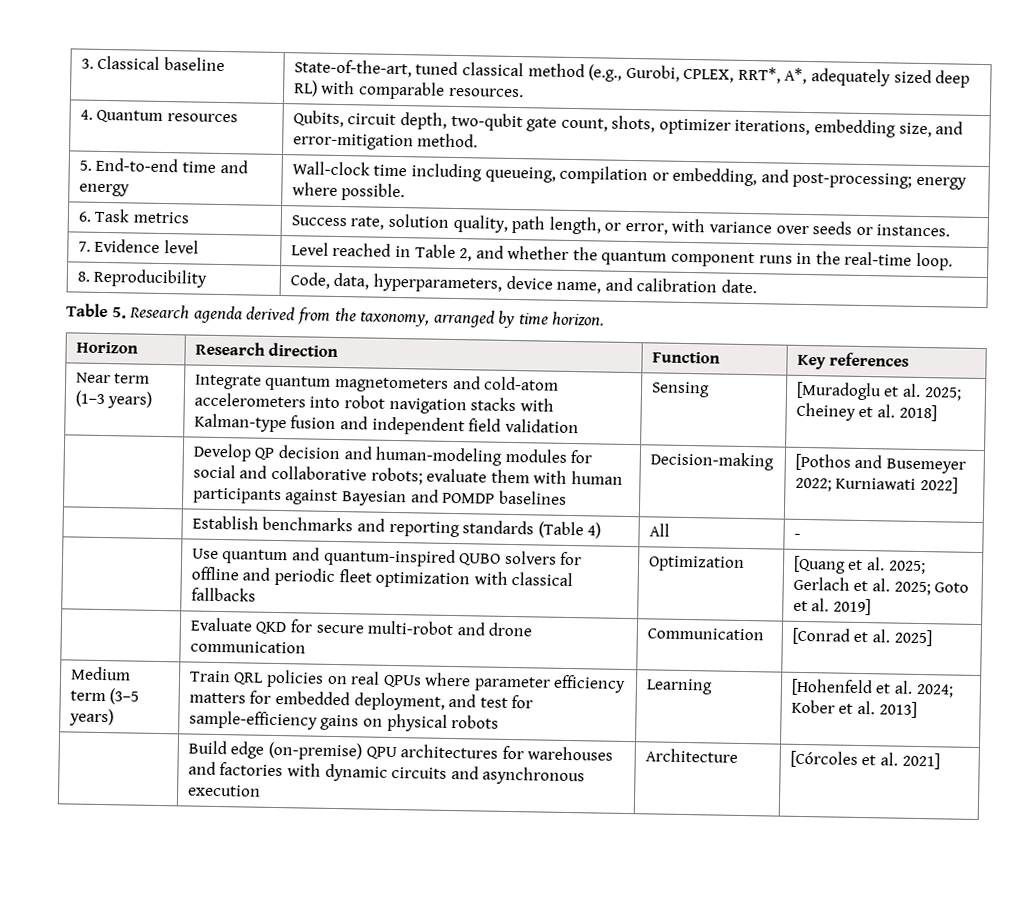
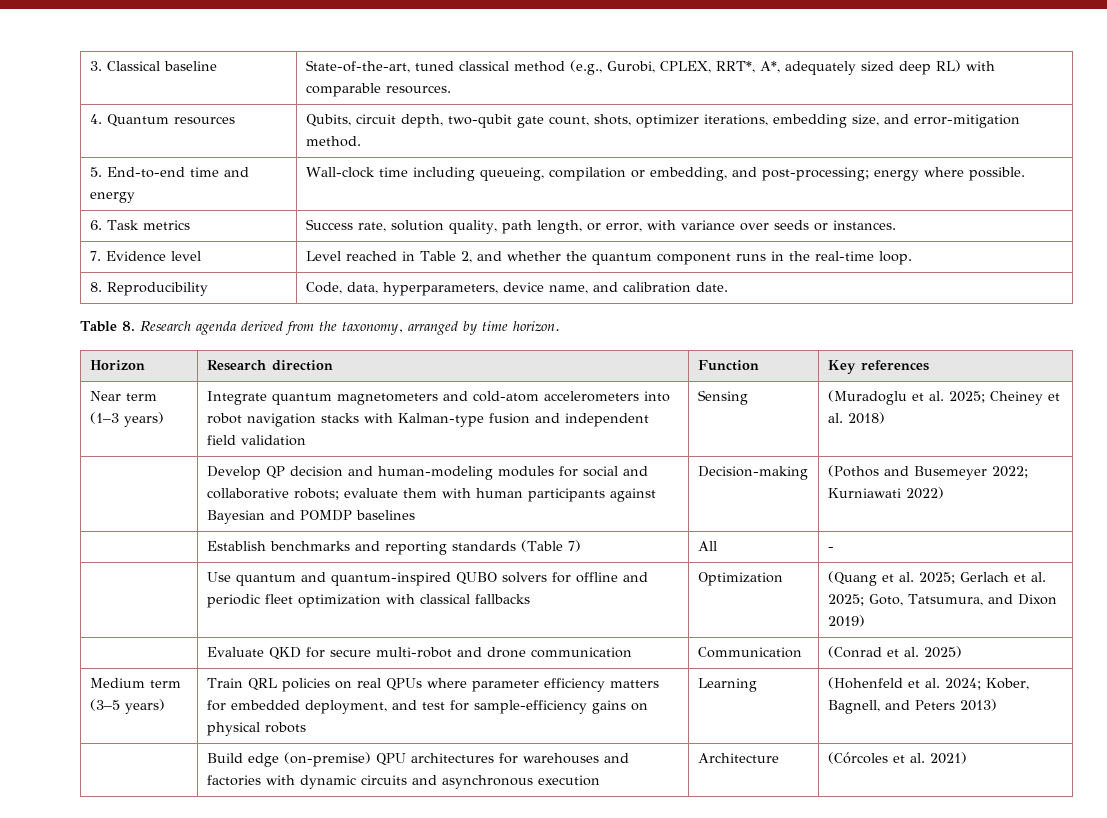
- Table 5. Research agenda derived from the taxonomy, arranged by time horizon.
+ Table 8. Research agenda derived from the taxonomy, arranged by time horizon.
- Near term (1–3 years) | Integrate quantum magnetometers and cold-atom accelerometers into robot navigation stacks with Kalman-type fusion and independent field validation | Sensing | [Muradoglu et al. 2025; Cheiney et al. 2018]
+ Near term (1–3 years) | Integrate quantum magnetometers and cold-atom accelerometers into robot navigation stacks with Kalman-type fusion and independent field validation | Sensing | (Muradoglu et al. 2025; Cheiney et al. 2018)
- | Develop QP decision and human-modeling modules for social and collaborative robots; evaluate them with human participants against Bayesian and POMDP baselines | Decision-making | [Pothos and Busemeyer 2022; Kurniawati 2022]
+ | Develop QP decision and human-modeling modules for social and collaborative robots; evaluate them with human participants against Bayesian and POMDP baselines | Decision-making | (Pothos and Busemeyer 2022; Kurniawati 2022)
- | Establish benchmarks and reporting standards (Table 4) | All | -
+ | Establish benchmarks and reporting standards (Table 7) | All | -
- | Use quantum and quantum-inspired QUBO solvers for offline and periodic fleet optimization with classical fallbacks | Optimization | [Quang et al. 2025; Gerlach et al. 2025; Goto et al. 2019]
+ | Use quantum and quantum-inspired QUBO solvers for offline and periodic fleet optimization with classical fallbacks | Optimization | (Quang et al. 2025; Gerlach et al. 2025; Goto, Tatsumura, and Dixon 2019)
- | Evaluate QKD for secure multi-robot and drone communication | Communication | [Conrad et al. 2025]
+ | Evaluate QKD for secure multi-robot and drone communication | Communication | (Conrad et al. 2025)
- Medium term (3–5 years) | Train QRL policies on real QPUs where parameter efficiency matters for embedded deployment, and test for sample-efficiency gains on physical robots | Learning | [Hohenfeld et al. 2024; Kober et al. 2013]
+ Medium term (3–5 years) | Train QRL policies on real QPUs where parameter efficiency matters for embedded deployment, and test for sample-efficiency gains on physical robots | Learning | (Hohenfeld et al. 2024; Kober, Bagnell, and Peters 2013)
- | Build edge (on-premise) QPU architectures for warehouses and factories with dynamic circuits and asynchronous execution | Architecture | [Córcoles et al. 2021]
+ | Build edge (on-premise) QPU architectures for warehouses and factories with dynamic circuits and asynchronous execution | Architecture | (Córcoles et al. 2021)

